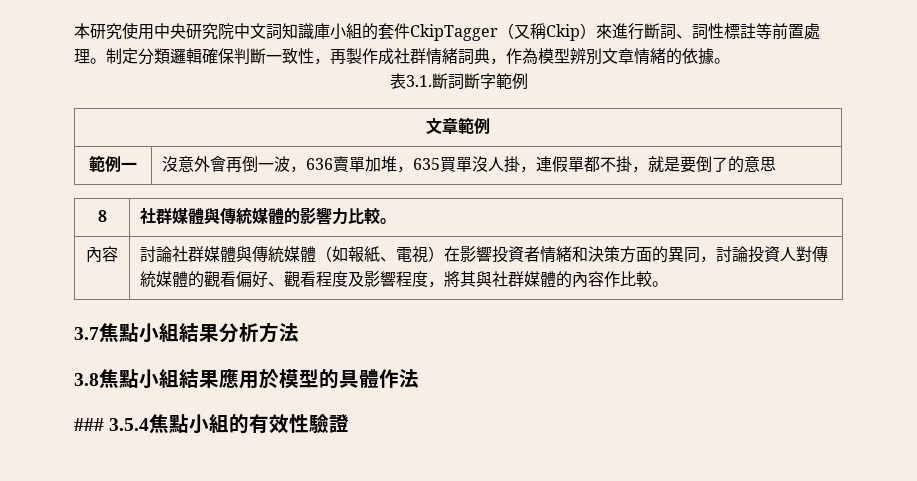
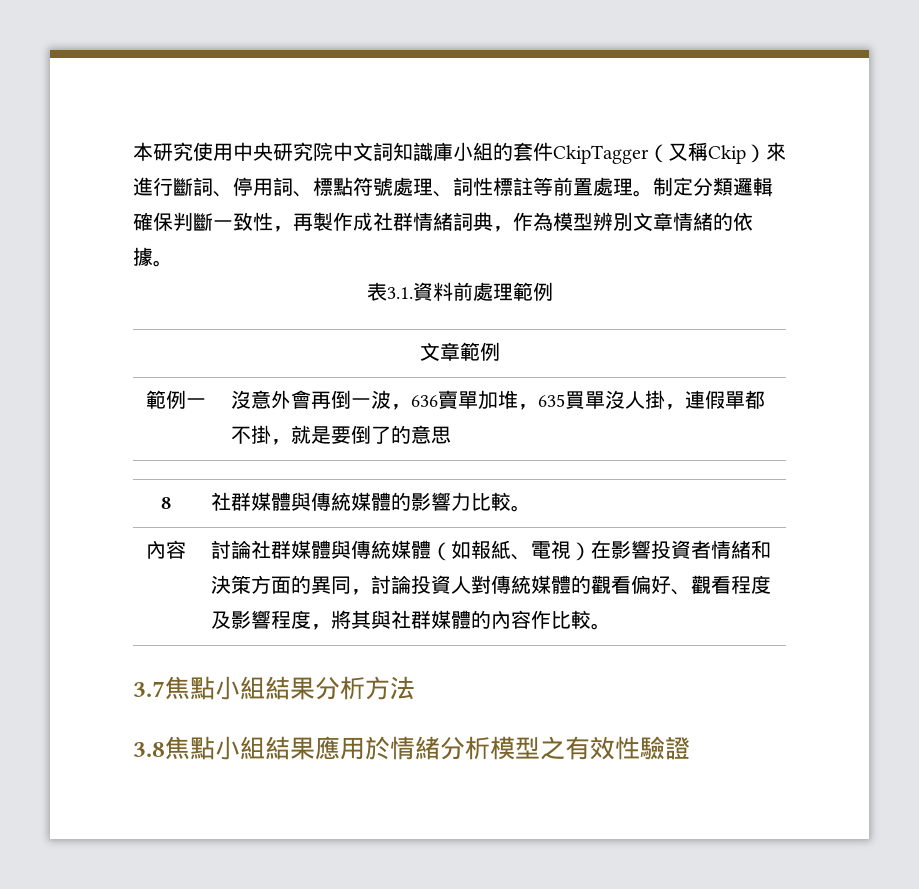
- 本研究使用中央研究院中文詞知識庫小組的套件CkipTagger（又稱Ckip）來進行斷詞、詞性標註等前置處理。
+ 本研究使用中央研究院中文詞知識庫小組的套件CkipTagger（又稱Ckip）來進行斷詞、停用詞、標點符號處理、詞性標註等前置處理。
- 表3.1.斷詞斷字範例
+ 表3.1.資料前處理範例
- 3.8焦點小組結果應用於模型的具體作法
- ### 3.5.4焦點小組的有效性驗證
+ 3.8焦點小組結果應用於情緒分析模型之有效性驗證

